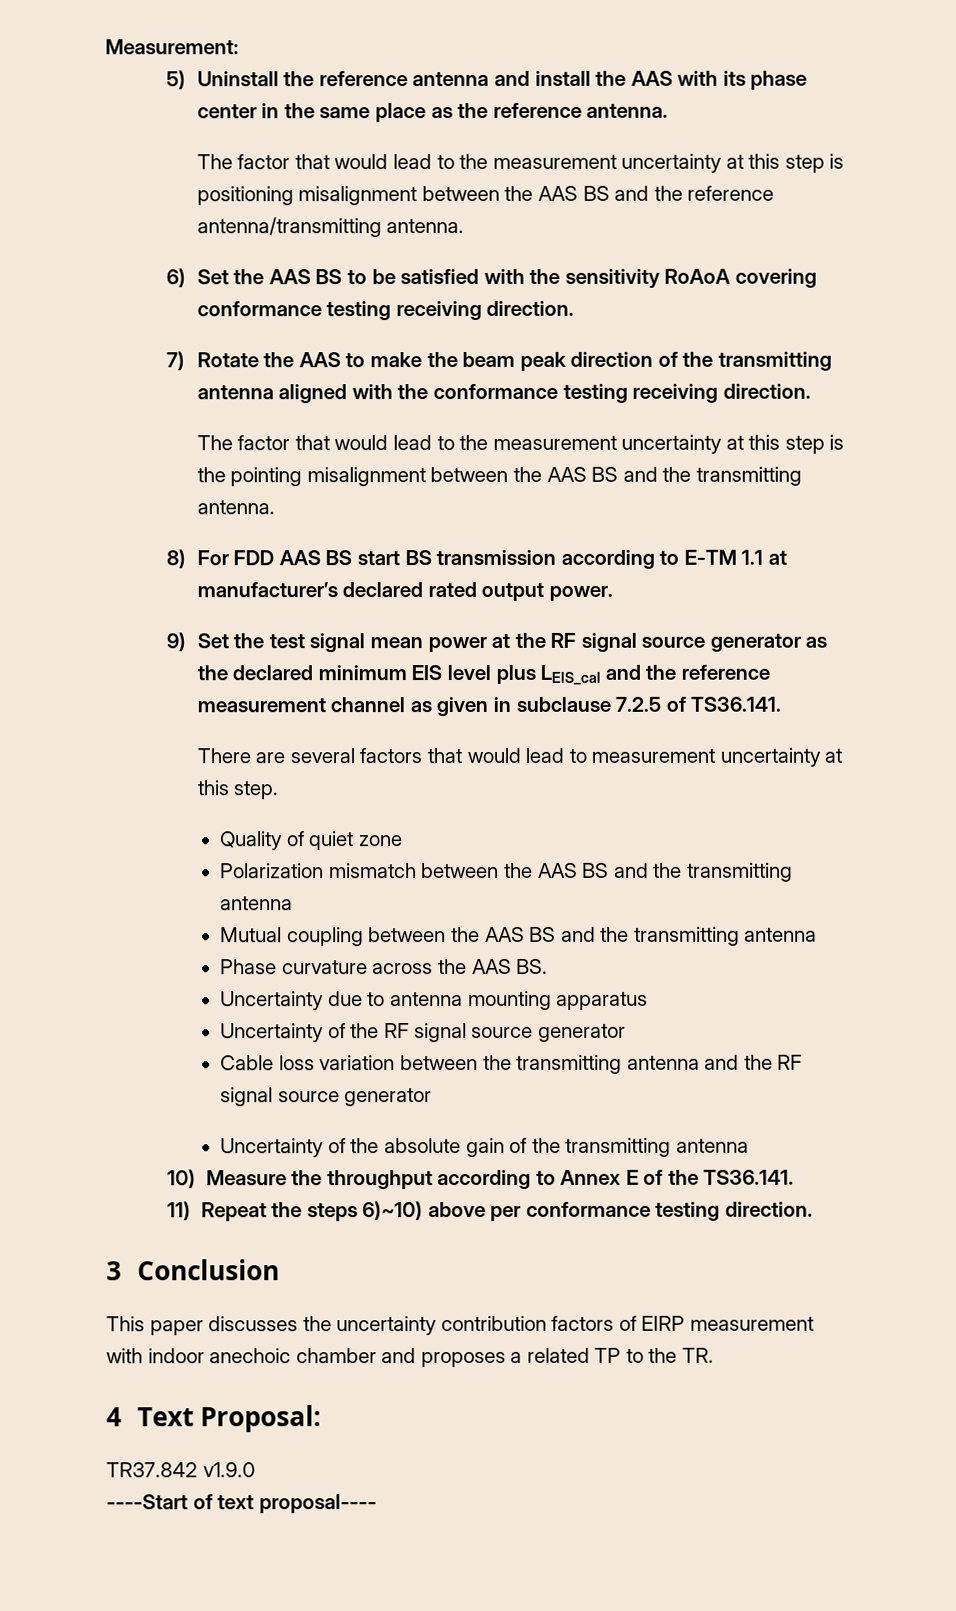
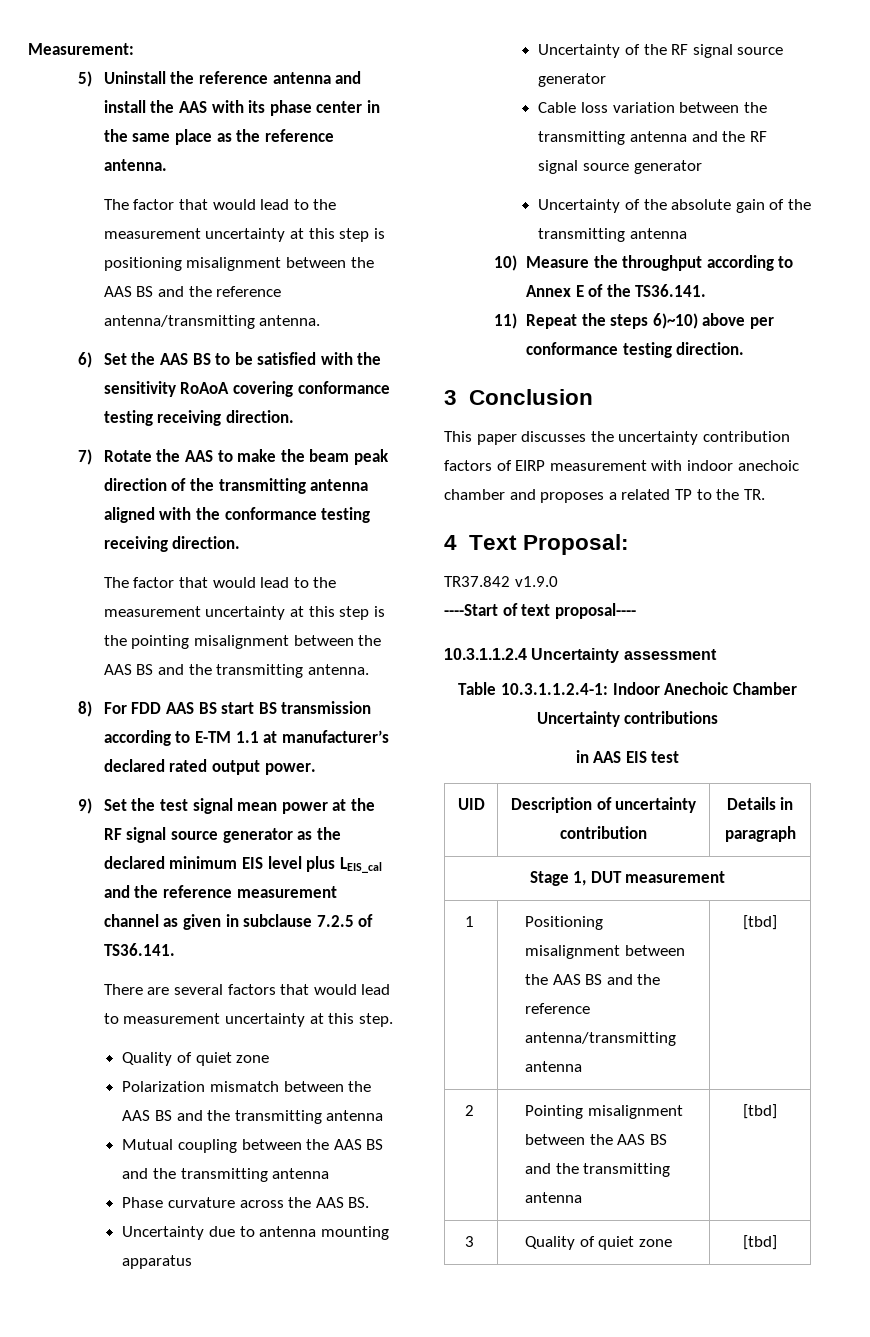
+ 10.3.1.1.2.4 Uncertainty assessment
+ Table 10.3.1.1.2.4-1: Indoor Anechoic Chamber Uncertainty contributions
+ in AAS EIS test
+ UID | Description of uncertainty contribution | Details in paragraph
+ Stage 1, DUT measurement
+ 1 | Positioning misalignment between the AAS BS and the reference antenna/transmitting antenna | [tbd]
+ 2 | Pointing misalignment between the AAS BS and the transmitting antenna | [tbd]
+ 3 | Quality of quiet zone | [tbd]

